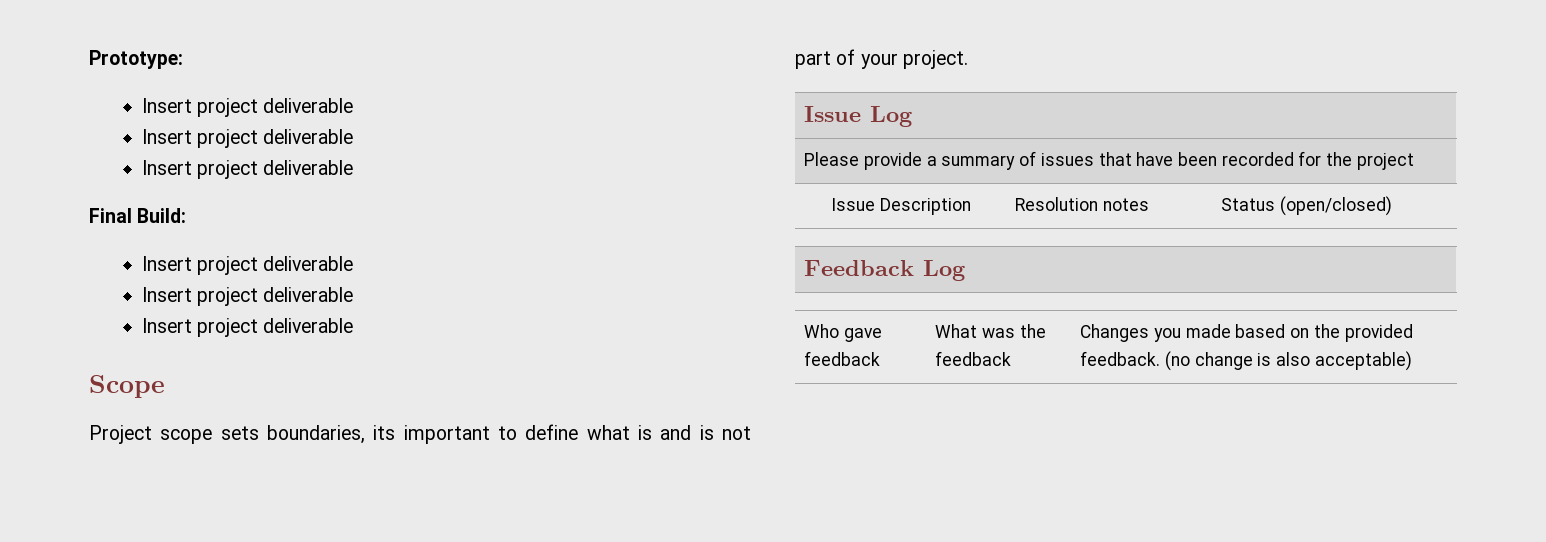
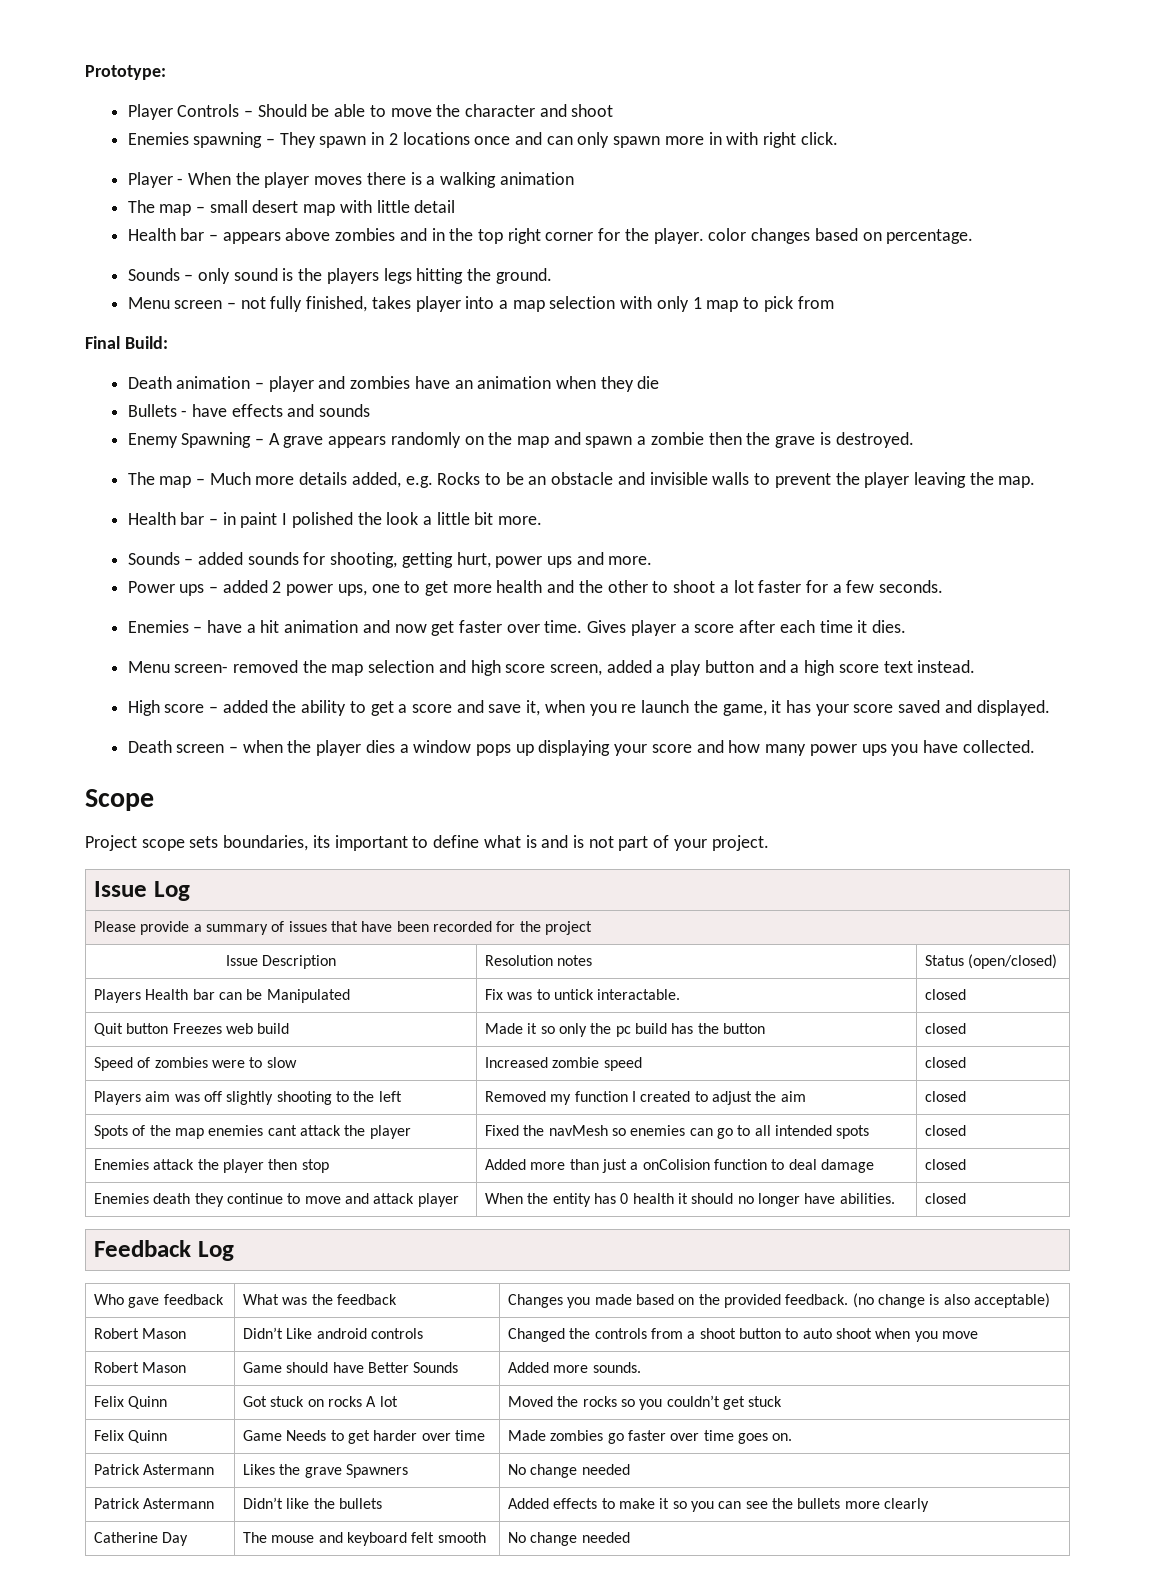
  Prototype:
- Insert project deliverable
- Insert project deliverable
- Insert project deliverable
+ Player Controls – Should be able to move the character and shoot
+ Enemies spawning – They spawn in 2 locations once and can only spawn more in with right click.
+ Player - When the player moves there is a walking animation
+ The map – small desert map with little detail
+ Health bar – appears above zombies and in the top right corner for the player. color changes based on percentage.
+ Sounds – only sound is the players legs hitting the ground.
+ Menu screen – not fully finished, takes player into a map selection with only 1 map to pick from
  Final Build:
- Insert project deliverable
- Insert project deliverable
- Insert project deliverable
+ Death animation – player and zombies have an animation when they die
+ Bullets - have effects and sounds
+ Enemy Spawning – A grave appears randomly on the map and spawn a zombie then the grave is destroyed.
+ The map – Much more details added, e.g. Rocks to be an obstacle and invisible walls to prevent the player leaving the map.
+ Health bar – in paint I polished the look a little bit more.
+ Sounds – added sounds for shooting, getting hurt, power ups and more.
+ Power ups – added 2 power ups, one to get more health and the other to shoot a lot faster for a few seconds.
+ Enemies – have a hit animation and now get faster over time. Gives player a score after each time it dies.
+ Menu screen- removed the map selection and high score screen, added a play button and a high score text instead.
+ High score – added the ability to get a score and save it, when you re launch the game, it has your score saved and displayed.
+ Death screen – when the player dies a window pops up displaying your score and how many power ups you have collected.
+ Players Health bar can be Manipulated | Fix was to untick interactable. | closed
+ Quit button Freezes web build | Made it so only the pc build has the button | closed
+ Speed of zombies were to slow | Increased zombie speed | closed
+ Players aim was off slightly shooting to the left | Removed my function I created to adjust the aim | closed
+ Spots of the map enemies cant attack the player | Fixed the navMesh so enemies can go to all intended spots | closed
+ Enemies attack the player then stop | Added more than just a onColision function to deal damage | closed
+ Enemies death they continue to move and attack player | When the entity has 0 health it should no longer have abilities. | closed
+ Robert Mason | Didn’t Like android controls | Changed the controls from a shoot button to auto shoot when you move
+ Robert Mason | Game should have Better Sounds | Added more sounds.
+ Felix Quinn | Got stuck on rocks A lot | Moved the rocks so you couldn’t get stuck
+ Felix Quinn | Game Needs to get harder over time | Made zombies go faster over time goes on.
+ Patrick Astermann | Likes the grave Spawners | No change needed
+ Patrick Astermann | Didn’t like the bullets | Added effects to make it so you can see the bullets more clearly
+ Catherine Day | The mouse and keyboard felt smooth | No change needed

